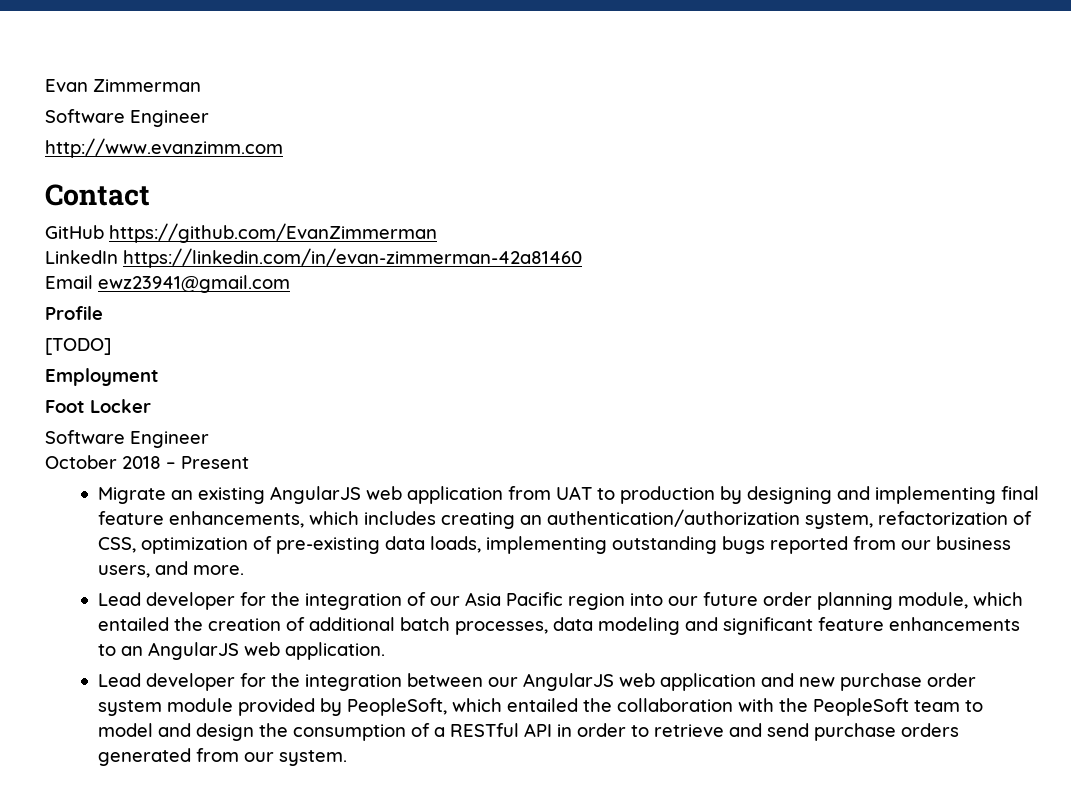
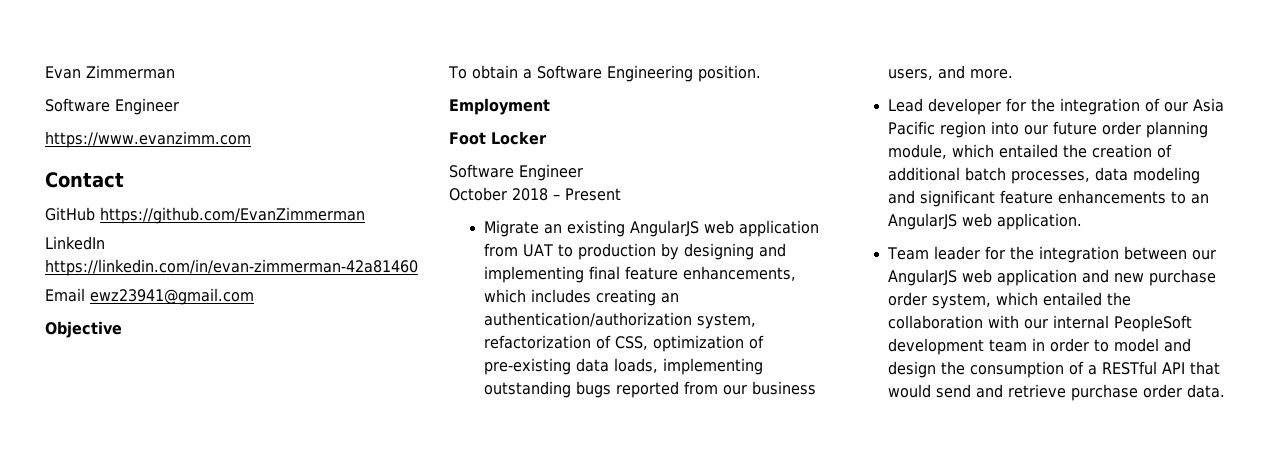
- http://www.evanzimm.com
+ https://www.evanzimm.com
- Profile
- [TODO]
+ Objective
+ To obtain a Software Engineering position.
- Lead developer for the integration between our AngularJS web application and new purchase order system module provided by PeopleSoft, which entailed the collaboration with the PeopleSoft team to model and design the consumption of a RESTful API in order to retrieve and send purchase orders generated from our system.
+ Team leader for the integration between our AngularJS web application and new purchase order system, which entailed the collaboration with our internal PeopleSoft development team in order to model and design the consumption of a RESTful API that would send and retrieve purchase order data.

